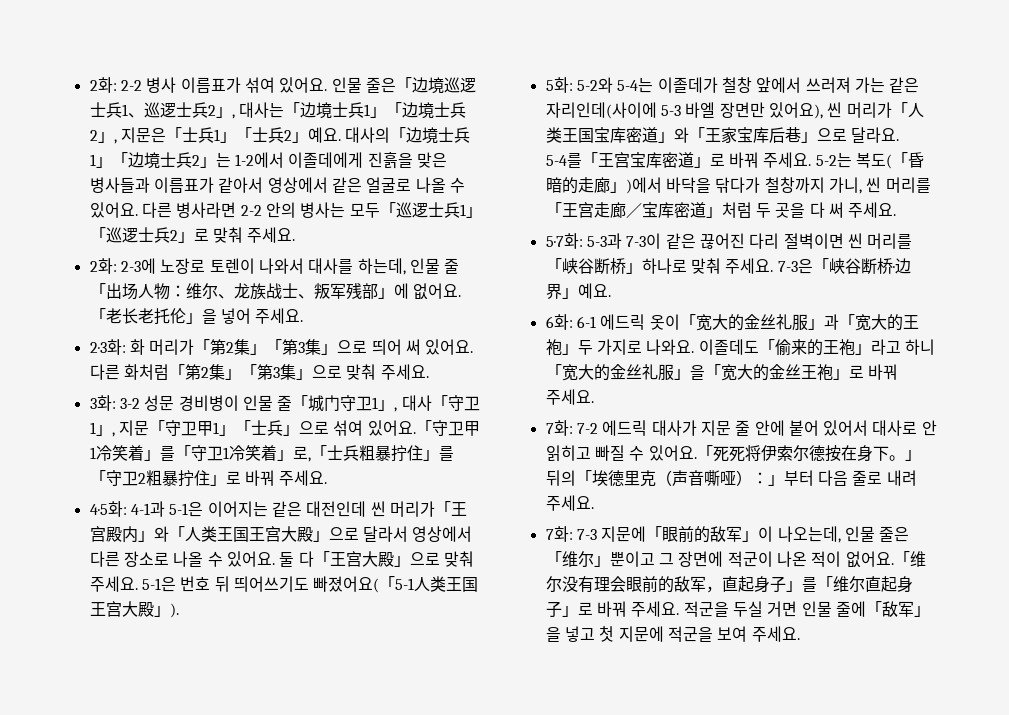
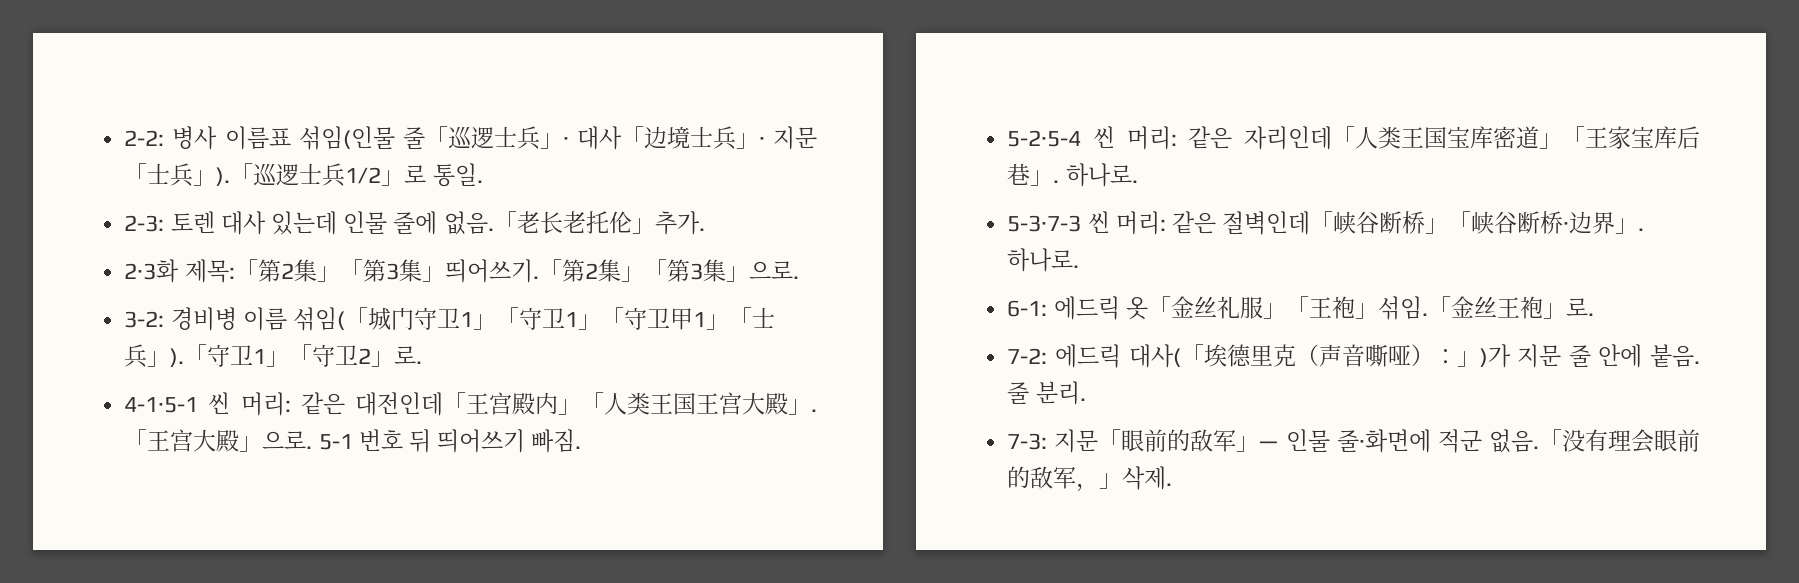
- 2화: 2-2 병사 이름표가 섞여 있어요. 인물 줄은「边境巡逻士兵1、巡逻士兵2」, 대사는「边境士兵1」「边境士兵2」, 지문은「士兵1」「士兵2」예요. 대사의「边境士兵1」「边境士兵2」는 1-2에서 이졸데에게 진흙을 맞은 병사들과 이름표가 같아서 영상에서 같은 얼굴로 나올 수 있어요. 다른 병사라면 2-2 안의 병사는 모두「巡逻士兵1」「巡逻士兵2」로 맞춰 주세요.
- 2화: 2-3에 노장로 토렌이 나와서 대사를 하는데, 인물 줄「出场人物：维尔、龙族战士、叛军残部」에 없어요.「老长老托伦」을 넣어 주세요.
- 2·3화: 화 머리가「第2集」「第3集」으로 띄어 써 있어요. 다른 화처럼「第2集」「第3集」으로 맞춰 주세요.
- 3화: 3-2 성문 경비병이 인물 줄「城门守卫1」, 대사「守卫1」, 지문「守卫甲1」「士兵」으로 섞여 있어요.「守卫甲1冷笑着」를「守卫1冷笑着」로,「士兵粗暴拧住」를「守卫2粗暴拧住」로 바꿔 주세요.
- 4·5화: 4-1과 5-1은 이어지는 같은 대전인데 씬 머리가「王宫殿内」와「人类王国王宫大殿」으로 달라서 영상에서 다른 장소로 나올 수 있어요. 둘 다「王宫大殿」으로 맞춰 주세요. 5-1은 번호 뒤 띄어쓰기도 빠졌어요(「5-1人类王国王宫大殿」).
- 5화: 5-2와 5-4는 이졸데가 철창 앞에서 쓰러져 가는 같은 자리인데(사이에 5-3 바엘 장면만 있어요), 씬 머리가「人类王国宝库密道」와「王家宝库后巷」으로 달라요. 5-4를「王宫宝库密道」로 바꿔 주세요. 5-2는 복도(「昏暗的走廊」)에서 바닥을 닦다가 철창까지 가니, 씬 머리를「王宫走廊／宝库密道」처럼 두 곳을 다 써 주세요.
- 5·7화: 5-3과 7-3이 같은 끊어진 다리 절벽이면 씬 머리를「峡谷断桥」하나로 맞춰 주세요. 7-3은「峡谷断桥·边界」예요.
- 6화: 6-1 에드릭 옷이「宽大的金丝礼服」과「宽大的王袍」두 가지로 나와요. 이졸데도「偷来的王袍」라고 하니「宽大的金丝礼服」을「宽大的金丝王袍」로 바꿔 주세요.
- 7화: 7-2 에드릭 대사가 지문 줄 안에 붙어 있어서 대사로 안 읽히고 빠질 수 있어요.「死死将伊索尔德按在身下。」뒤의「埃德里克（声音嘶哑）：」부터 다음 줄로 내려 주세요.
- 7화: 7-3 지문에「眼前的敌军」이 나오는데, 인물 줄은「维尔」뿐이고 그 장면에 적군이 나온 적이 없어요.「维尔没有理会眼前的敌军，直起身子」를「维尔直起身子」로 바꿔 주세요. 적군을 두실 거면 인물 줄에「敌军」을 넣고 첫 지문에 적군을 보여 주세요.
+ 2-2: 병사 이름표 섞임(인물 줄「巡逻士兵」· 대사「边境士兵」· 지문「士兵」).「巡逻士兵1/2」로 통일.
+ 2-3: 토렌 대사 있는데 인물 줄에 없음.「老长老托伦」추가.
+ 2·3화 제목:「第2集」「第3集」띄어쓰기.「第2集」「第3集」으로.
+ 3-2: 경비병 이름 섞임(「城门守卫1」「守卫1」「守卫甲1」「士兵」).「守卫1」「守卫2」로.
+ 4-1·5-1 씬 머리: 같은 대전인데「王宫殿内」「人类王国王宫大殿」.「王宫大殿」으로. 5-1 번호 뒤 띄어쓰기 빠짐.
+ 5-2·5-4 씬 머리: 같은 자리인데「人类王国宝库密道」「王家宝库后巷」. 하나로.
+ 5-3·7-3 씬 머리: 같은 절벽인데「峡谷断桥」「峡谷断桥·边界」. 하나로.
+ 6-1: 에드릭 옷「金丝礼服」「王袍」섞임.「金丝王袍」로.
+ 7-2: 에드릭 대사(「埃德里克（声音嘶哑）：」)가 지문 줄 안에 붙음. 줄 분리.
+ 7-3: 지문「眼前的敌军」— 인물 줄·화면에 적군 없음.「没有理会眼前的敌军，」삭제.

